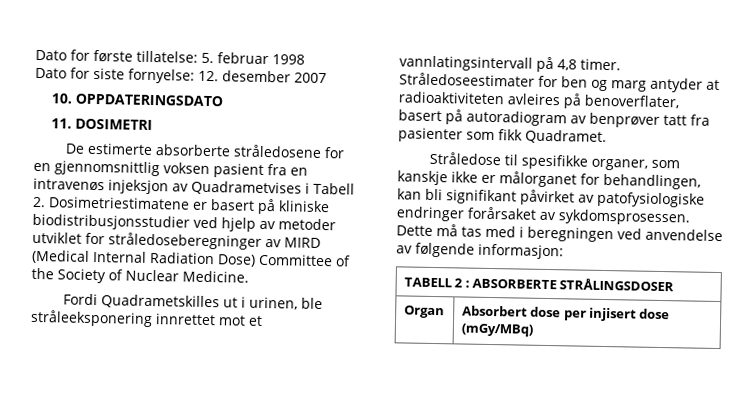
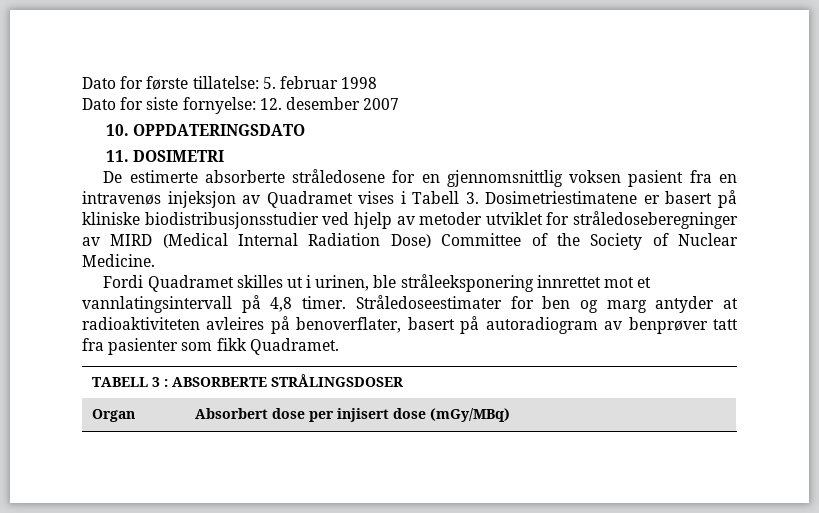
- De estimerte absorberte stråledosene for en gjennomsnittlig voksen pasient fra en intravenøs injeksjon av Quadrametvises i Tabell 2. Dosimetriestimatene er basert på kliniske biodistribusjonsstudier ved hjelp av metoder utviklet for stråledoseberegninger av MIRD (Medical Internal Radiation Dose) Committee of the Society of Nuclear Medicine.
+ De estimerte absorberte stråledosene for en gjennomsnittlig voksen pasient fra en intravenøs injeksjon av Quadramet vises i Tabell 3. Dosimetriestimatene er basert på kliniske biodistribusjonsstudier ved hjelp av metoder utviklet for stråledoseberegninger av MIRD (Medical Internal Radiation Dose) Committee of the Society of Nuclear Medicine.
- Fordi Quadrametskilles ut i urinen, ble stråleeksponering innrettet mot et vannlatingsintervall på 4,8 timer.
+ Fordi Quadramet skilles ut i urinen, ble stråleeksponering innrettet mot et vannlatingsintervall på 4,8 timer.
- Stråledose til spesifikke organer, som kanskje ikke er målorganet for behandlingen, kan bli signifikant påvirket av patofysiologiske endringer forårsaket av sykdomsprosessen. Dette må tas med i beregningen ved anvendelse av følgende informasjon:
- TABELL 2 : ABSORBERTE STRÅLINGSDOSER
+ TABELL 3 : ABSORBERTE STRÅLINGSDOSER

